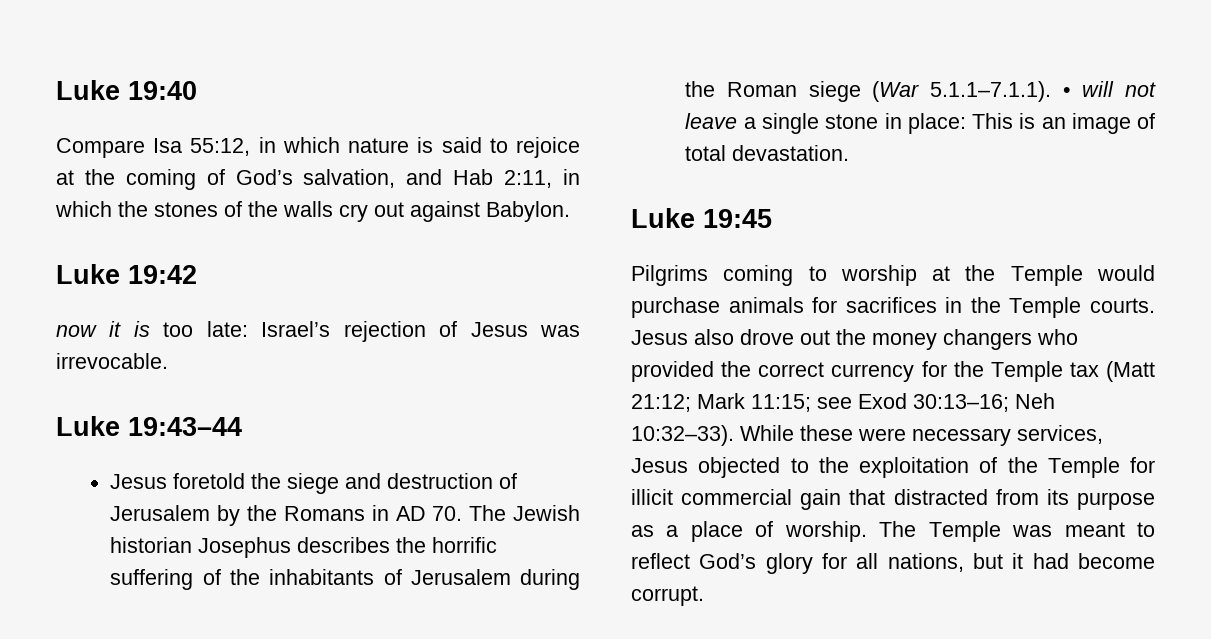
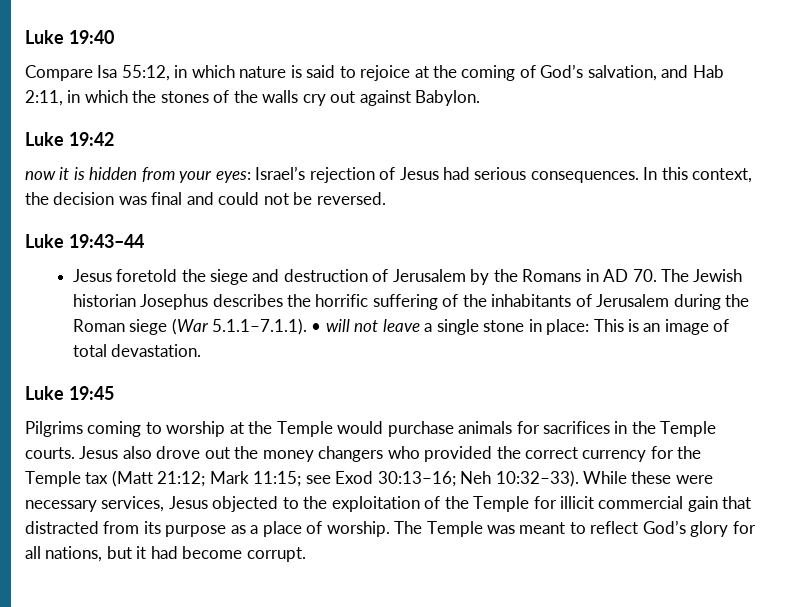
- now it is too late: Israel’s rejection of Jesus was irrevocable.
+ now it is hidden from your eyes: Israel’s rejection of Jesus had serious consequences. In this context, the decision was final and could not be reversed.

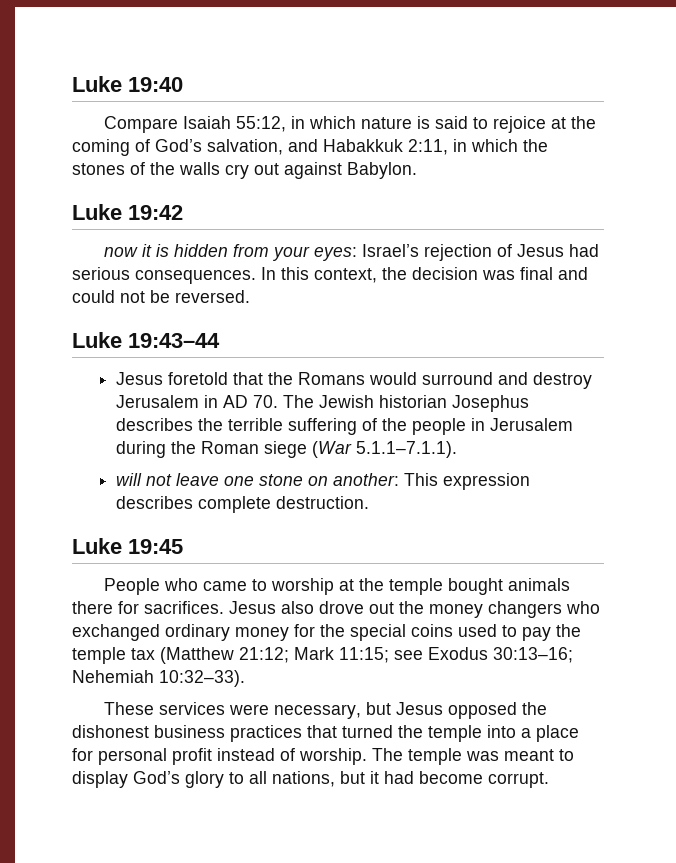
- Compare Isa 55:12, in which nature is said to rejoice at the coming of God’s salvation, and Hab 2:11, in which the stones of the walls cry out against Babylon.
+ Compare Isaiah 55:12, in which nature is said to rejoice at the coming of God’s salvation, and Habakkuk 2:11, in which the stones of the walls cry out against Babylon.
- Jesus foretold the siege and destruction of Jerusalem by the Romans in AD 70. The Jewish historian Josephus describes the horrific suffering of the inhabitants of Jerusalem during the Roman siege (War 5.1.1–7.1.1). • will not leave a single stone in place: This is an image of total devastation.
+ Jesus foretold that the Romans would surround and destroy Jerusalem in AD 70. The Jewish historian Josephus describes the terrible suffering of the people in Jerusalem during the Roman siege (War 5.1.1–7.1.1).
+ will not leave one stone on another: This expression describes complete destruction.
- Pilgrims coming to worship at the Temple would purchase animals for sacrifices in the Temple courts.
+ People who came to worship at the temple bought animals there for sacrifices.
- Jesus also drove out the money changers who provided the correct currency for the Temple tax (Matt 21:12; Mark 11:15; see Exod 30:13–16; Neh 10:32–33). While these were necessary services, Jesus objected to the exploitation of the Temple for illicit commercial gain that distracted from its purpose as a place of worship.
+ Jesus also drove out the money changers who exchanged ordinary money for the special coins used to pay the temple tax (Matthew 21:12; Mark 11:15; see Exodus 30:13–16; Nehemiah 10:32–33).
+ These services were necessary, but Jesus opposed the dishonest business practices that turned the temple into a place for personal profit instead of worship.
- The Temple was meant to reflect God’s glory for all nations, but it had become corrupt.
+ The temple was meant to display God’s glory to all nations, but it had become corrupt.

